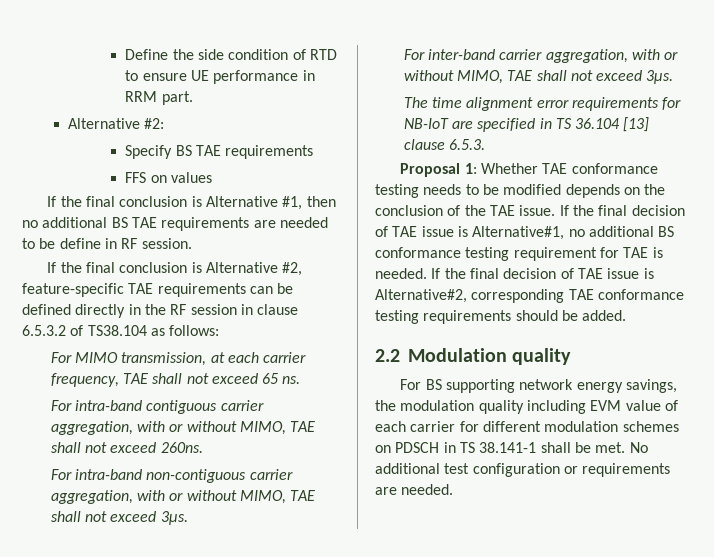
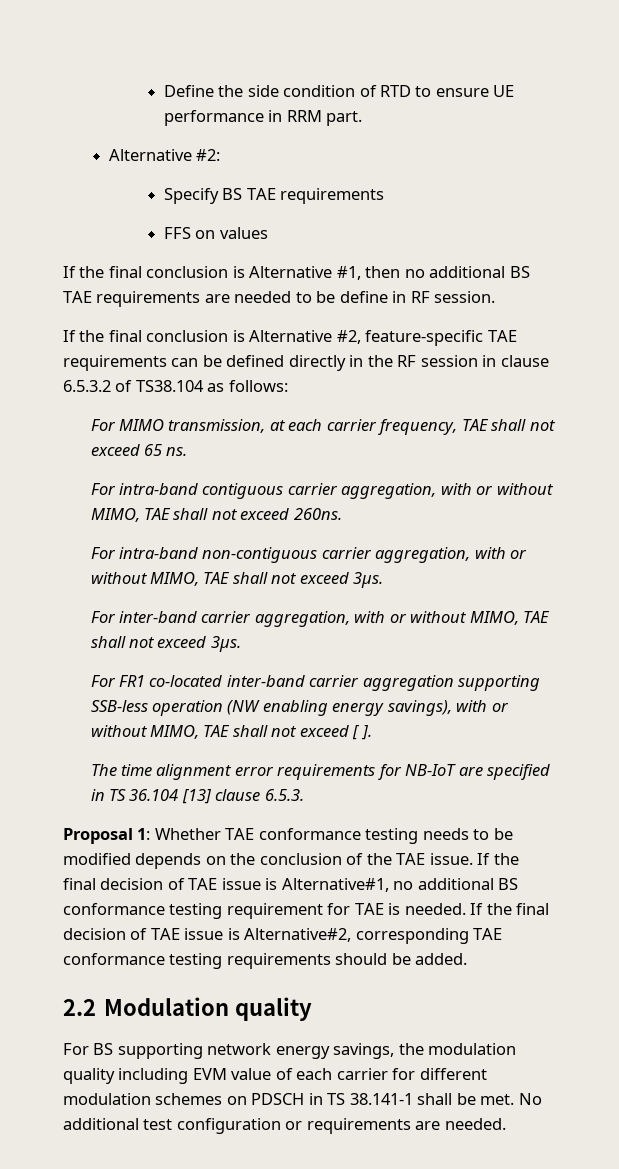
+ For FR1 co-located inter-band carrier aggregation supporting SSB-less operation (NW enabling energy savings), with or without MIMO, TAE shall not exceed [ ].

